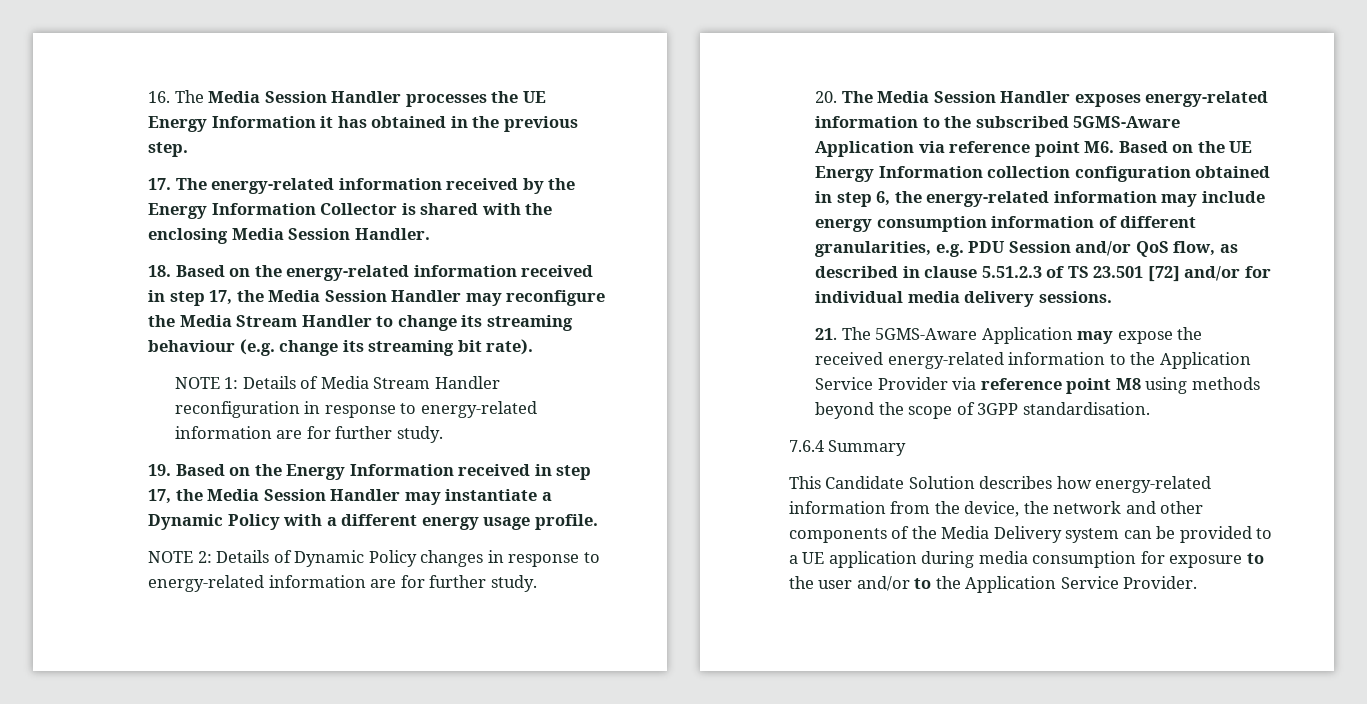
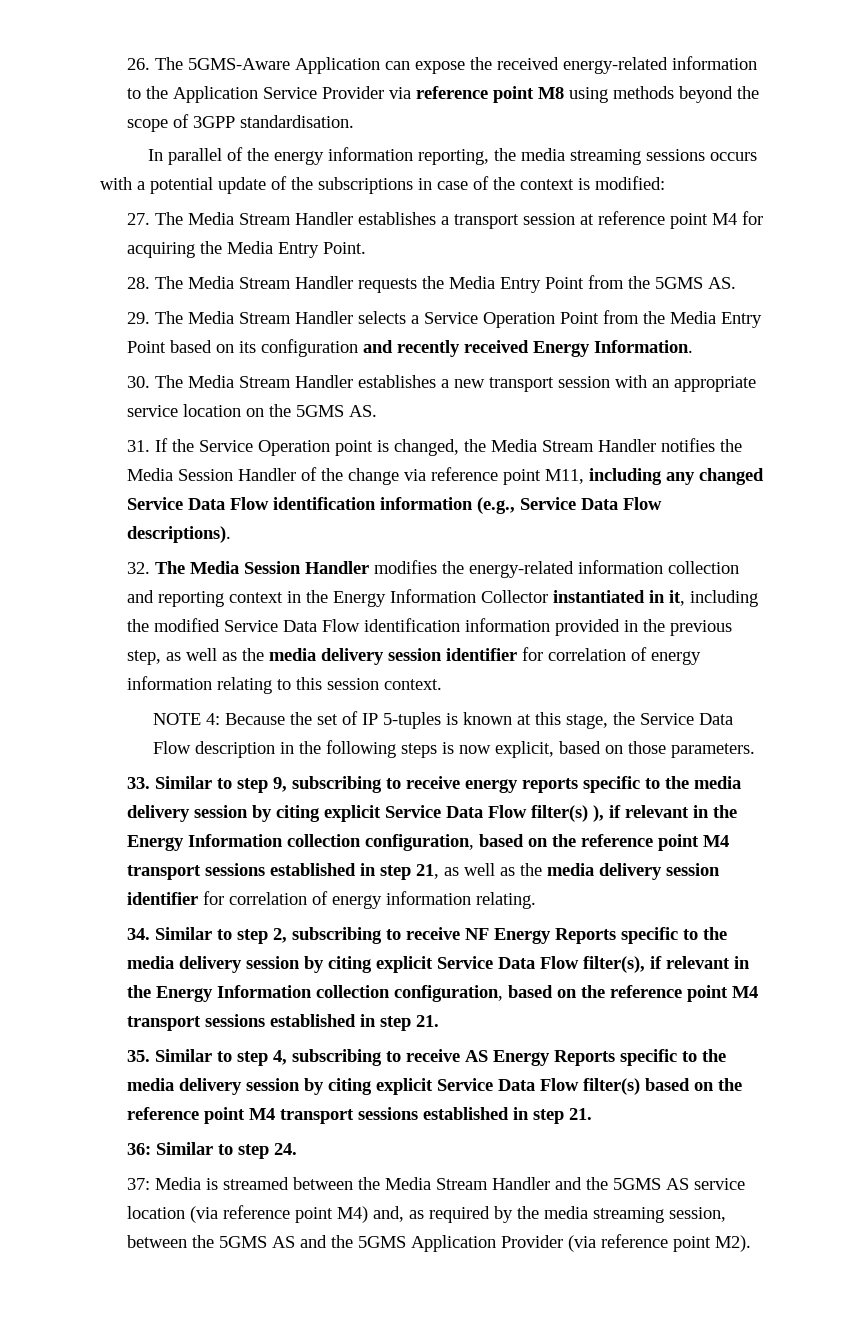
- 16. The Media Session Handler processes the UE Energy Information it has obtained in the previous step.
- 17. The energy-related information received by the Energy Information Collector is shared with the enclosing Media Session Handler.
- 18. Based on the energy-related information received in step 17, the Media Session Handler may reconfigure the Media Stream Handler to change its streaming behaviour (e.g. change its streaming bit rate).
- NOTE 1: Details of Media Stream Handler reconfiguration in response to energy-related information are for further study.
- 19. Based on the Energy Information received in step 17, the Media Session Handler may instantiate a Dynamic Policy with a different energy usage profile.
- NOTE 2: Details of Dynamic Policy changes in response to energy-related information are for further study.
- 20. The Media Session Handler exposes energy-related information to the subscribed 5GMS-Aware Application via reference point M6. Based on the UE Energy Information collection configuration obtained in step 6, the energy-related information may include energy consumption information of different granularities, e.g. PDU Session and/or QoS flow, as described in clause 5.51.2.3 of TS 23.501 [72] and/or for individual media delivery sessions.
- 21. The 5GMS-Aware Application may expose the received energy-related information to the Application Service Provider via reference point M8 using methods beyond the scope of 3GPP standardisation.
+ 26. The 5GMS-Aware Application can expose the received energy-related information to the Application Service Provider via reference point M8 using methods beyond the scope of 3GPP standardisation.
- 7.6.4 Summary
- This Candidate Solution describes how energy-related information from the device, the network and other components of the Media Delivery system can be provided to a UE application during media consumption for exposure to the user and/or to the Application Service Provider.
+ In parallel of the energy information reporting, the media streaming sessions occurs with a potential update of the subscriptions in case of the context is modified:
+ 27. The Media Stream Handler establishes a transport session at reference point M4 for acquiring the Media Entry Point.
+ 28. The Media Stream Handler requests the Media Entry Point from the 5GMS AS.
+ 29. The Media Stream Handler selects a Service Operation Point from the Media Entry Point based on its configuration and recently received Energy Information.
+ 30. The Media Stream Handler establishes a new transport session with an appropriate service location on the 5GMS AS.
+ 31. If the Service Operation point is changed, the Media Stream Handler notifies the Media Session Handler of the change via reference point M11, including any changed Service Data Flow identification information (e.g., Service Data Flow descriptions).
+ 32. The Media Session Handler modifies the energy-related information collection and reporting context in the Energy Information Collector instantiated in it, including the modified Service Data Flow identification information provided in the previous step, as well as the media delivery session identifier for correlation of energy information relating to this session context.
+ NOTE 4: Because the set of IP 5-tuples is known at this stage, the Service Data Flow description in the following steps is now explicit, based on those parameters.
+ 33. Similar to step 9, subscribing to receive energy reports specific to the media delivery session by citing explicit Service Data Flow filter(s) ), if relevant in the Energy Information collection configuration, based on the reference point M4 transport sessions established in step 21, as well as the media delivery session identifier for correlation of energy information relating.
+ 34. Similar to step 2, subscribing to receive NF Energy Reports specific to the media delivery session by citing explicit Service Data Flow filter(s), if relevant in the Energy Information collection configuration, based on the reference point M4 transport sessions established in step 21.
+ 35. Similar to step 4, subscribing to receive AS Energy Reports specific to the media delivery session by citing explicit Service Data Flow filter(s) based on the reference point M4 transport sessions established in step 21.
+ 36: Similar to step 24.
+ 37: Media is streamed between the Media Stream Handler and the 5GMS AS service location (via reference point M4) and, as required by the media streaming session, between the 5GMS AS and the 5GMS Application Provider (via reference point M2).

